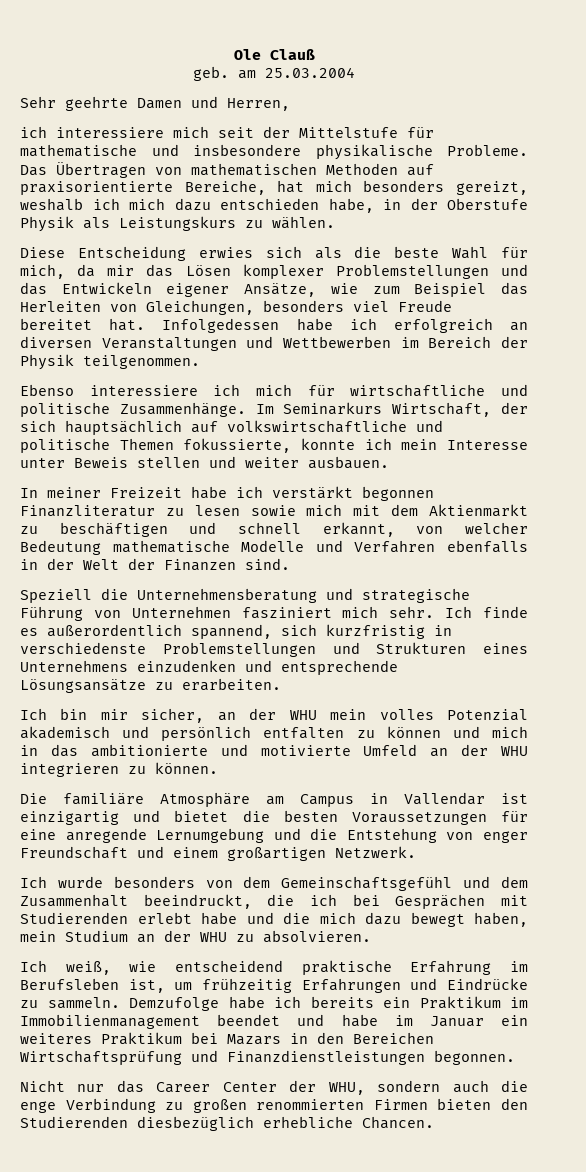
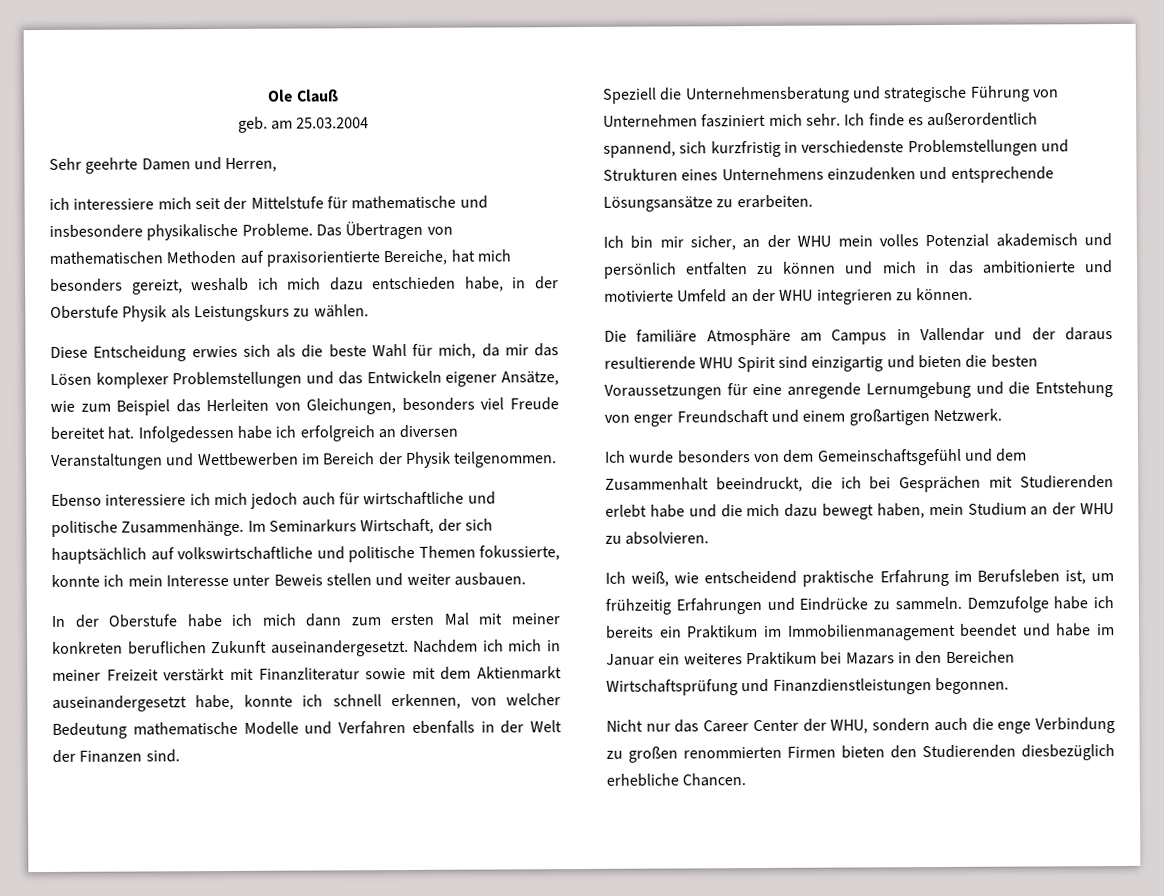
- Ebenso interessiere ich mich für wirtschaftliche und politische Zusammenhänge.
+ Ebenso interessiere ich mich jedoch auch für wirtschaftliche und politische Zusammenhänge.
- In meiner Freizeit habe ich verstärkt begonnen Finanzliteratur zu lesen sowie mich mit dem Aktienmarkt zu beschäftigen und schnell erkannt, von welcher Bedeutung mathematische Modelle und Verfahren ebenfalls in der Welt der Finanzen sind.
+ In der Oberstufe habe ich mich dann zum ersten Mal mit meiner konkreten beruflichen Zukunft auseinandergesetzt. Nachdem ich mich in meiner Freizeit verstärkt mit Finanzliteratur sowie mit dem Aktienmarkt auseinandergesetzt habe, konnte ich schnell erkennen, von welcher Bedeutung mathematische Modelle und Verfahren ebenfalls in der Welt der Finanzen sind.
- Die familiäre Atmosphäre am Campus in Vallendar ist einzigartig und bietet die besten Voraussetzungen für eine anregende Lernumgebung und die Entstehung von enger Freundschaft und einem großartigen Netzwerk.
+ Die familiäre Atmosphäre am Campus in Vallendar und der daraus resultierende WHU Spirit sind einzigartig und bieten die besten Voraussetzungen für eine anregende Lernumgebung und die Entstehung von enger Freundschaft und einem großartigen Netzwerk.

